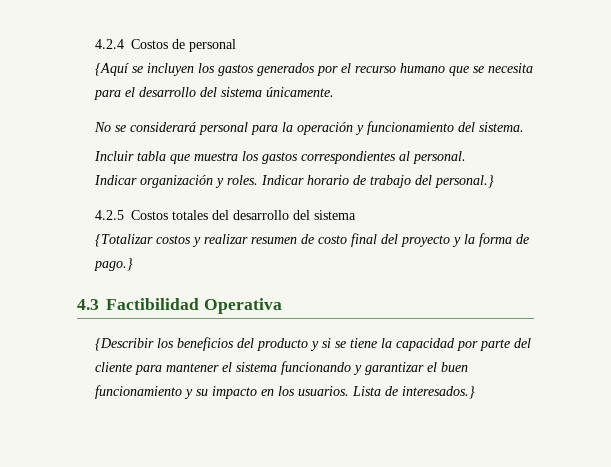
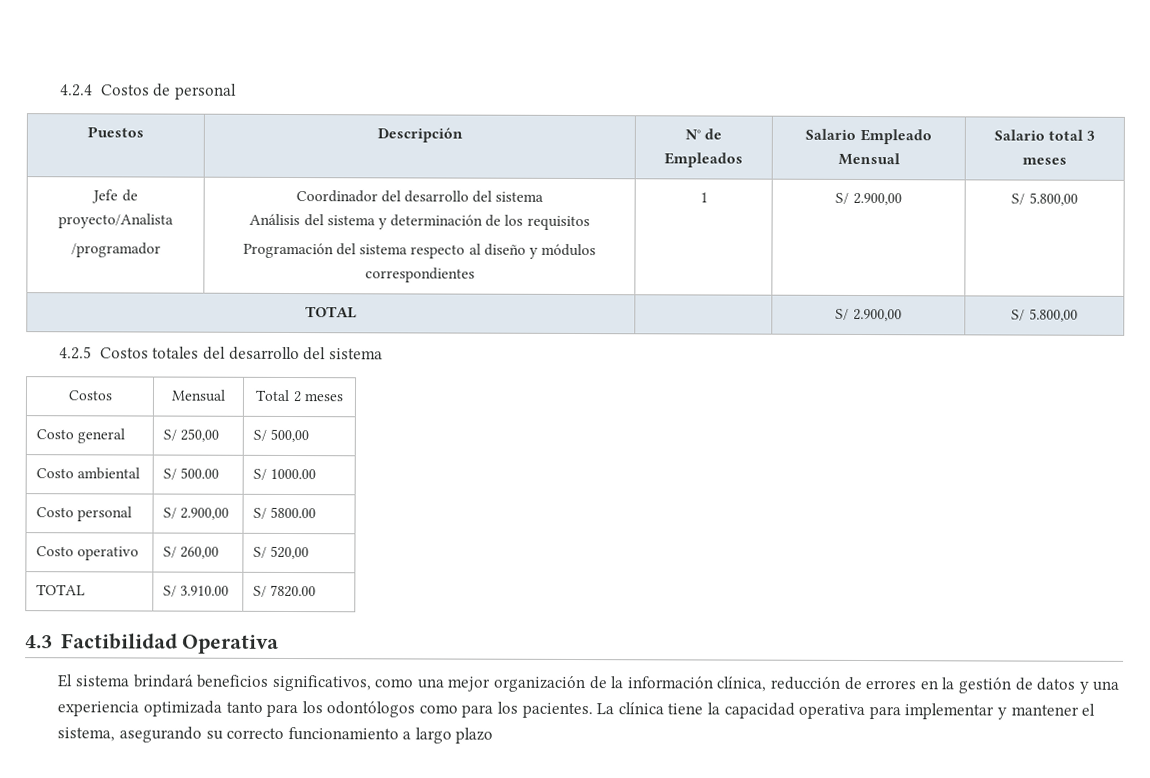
- {Aquí se incluyen los gastos generados por el recurso humano que se necesita para el desarrollo del sistema únicamente.
- No se considerará personal para la operación y funcionamiento del sistema.
- Incluir tabla que muestra los gastos correspondientes al personal.
- Indicar organización y roles. Indicar horario de trabajo del personal.}
+ Puestos | Descripción | N° de Empleados | Salario Empleado Mensual | Salario total 3 meses
+ Jefe de proyecto/Analista
+ /programador | Coordinador del desarrollo del sistema
+ Análisis del sistema y determinación de los requisitos
+ Programación del sistema respecto al diseño y módulos correspondientes | 1 | S/ 2.900,00 | S/ 5.800,00
+ TOTAL | | S/ 2.900,00 | S/ 5.800,00
- {Totalizar costos y realizar resumen de costo final del proyecto y la forma de pago.}
+ Costos | Mensual | Total 2 meses
+ Costo general | S/ 250,00 | S/ 500,00
+ Costo ambiental | S/ 500.00 | S/ 1000.00
+ Costo personal | S/ 2.900,00 | S/ 5800.00
+ Costo operativo | S/ 260,00 | S/ 520,00
+ TOTAL | S/ 3.910.00 | S/ 7820.00
  4.3 Factibilidad Operativa
- {Describir los beneficios del producto y si se tiene la capacidad por parte del cliente para mantener el sistema funcionando y garantizar el buen funcionamiento y su impacto en los usuarios. Lista de interesados.}
+ El sistema brindará beneficios significativos, como una mejor organización de la información clínica, reducción de errores en la gestión de datos y una experiencia optimizada tanto para los odontólogos como para los pacientes. La clínica tiene la capacidad operativa para implementar y mantener el sistema, asegurando su correcto funcionamiento a largo plazo

